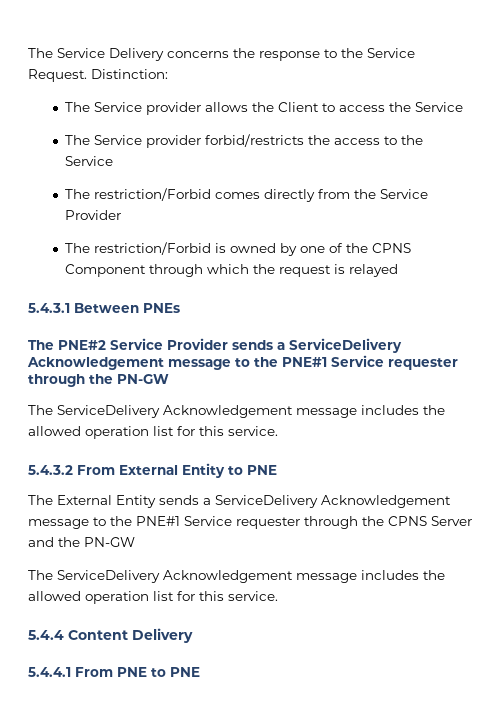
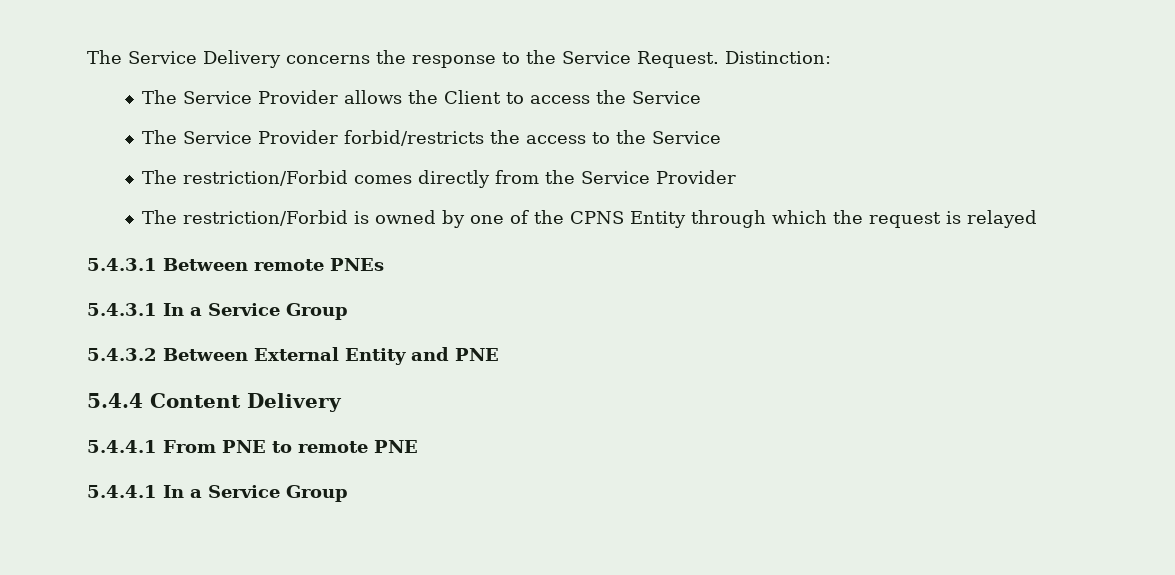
- The Service provider allows the Client to access the Service
+ The Service Provider allows the Client to access the Service
- The Service provider forbid/restricts the access to the Service
+ The Service Provider forbid/restricts the access to the Service
- The restriction/Forbid is owned by one of the CPNS Component through which the request is relayed
+ The restriction/Forbid is owned by one of the CPNS Entity through which the request is relayed
- 5.4.3.1 Between PNEs
+ 5.4.3.1 Between remote PNEs
- The PNE#2 Service Provider sends a ServiceDelivery Acknowledgement message to the PNE#1 Service requester through the PN-GW
- The ServiceDelivery Acknowledgement message includes the allowed operation list for this service.
+ 5.4.3.1 In a Service Group
- 5.4.3.2 From External Entity to PNE
- The External Entity sends a ServiceDelivery Acknowledgement message to the PNE#1 Service requester through the CPNS Server and the PN-GW
- The ServiceDelivery Acknowledgement message includes the allowed operation list for this service.
+ 5.4.3.2 Between External Entity and PNE
- 5.4.4.1 From PNE to PNE
+ 5.4.4.1 From PNE to remote PNE
+ 5.4.4.1 In a Service Group

